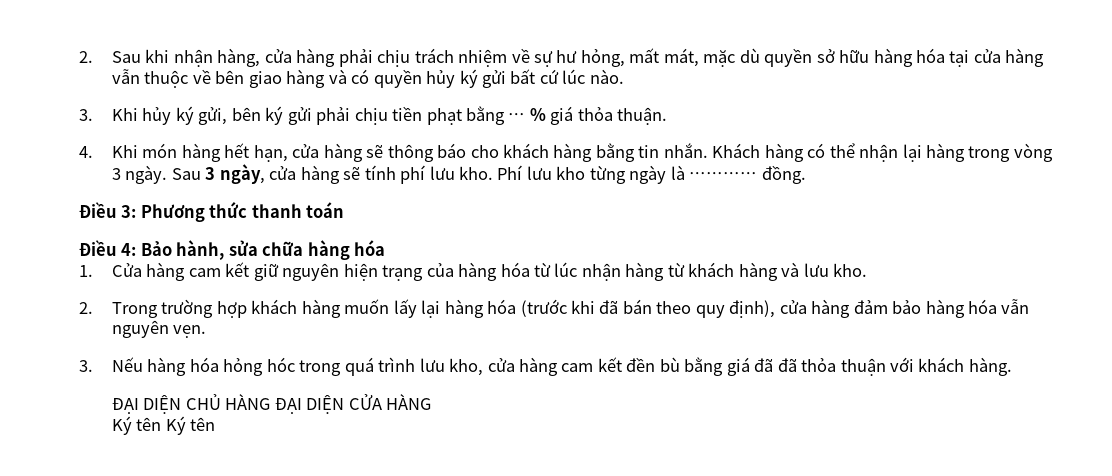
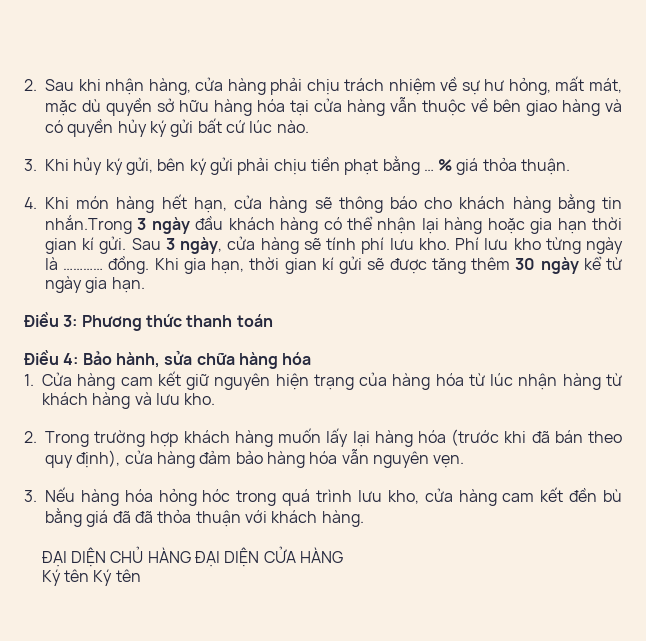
- 4. Khi món hàng hết hạn, cửa hàng sẽ thông báo cho khách hàng bằng tin nhắn. Khách hàng có thể nhận lại hàng trong vòng 3 ngày.
+ 4. Khi món hàng hết hạn, cửa hàng sẽ thông báo cho khách hàng bằng tin nhắn.Trong 3 ngày đầu khách hàng có thể nhận lại hàng hoặc gia hạn thời gian kí gửi.
+ Khi gia hạn, thời gian kí gửi sẽ được tăng thêm 30 ngày kể từ ngày gia hạn.

